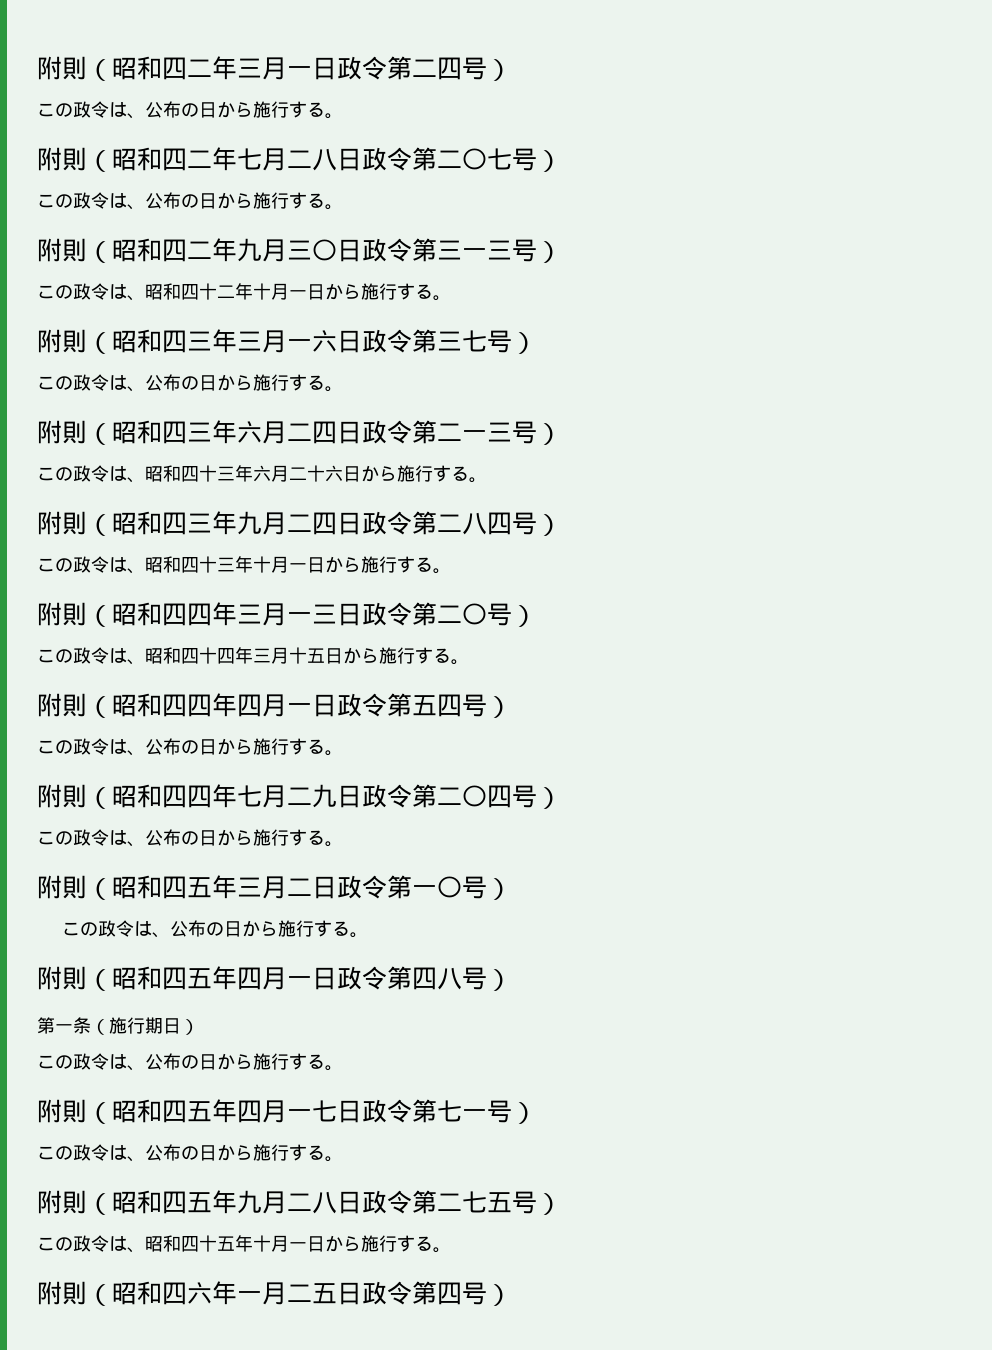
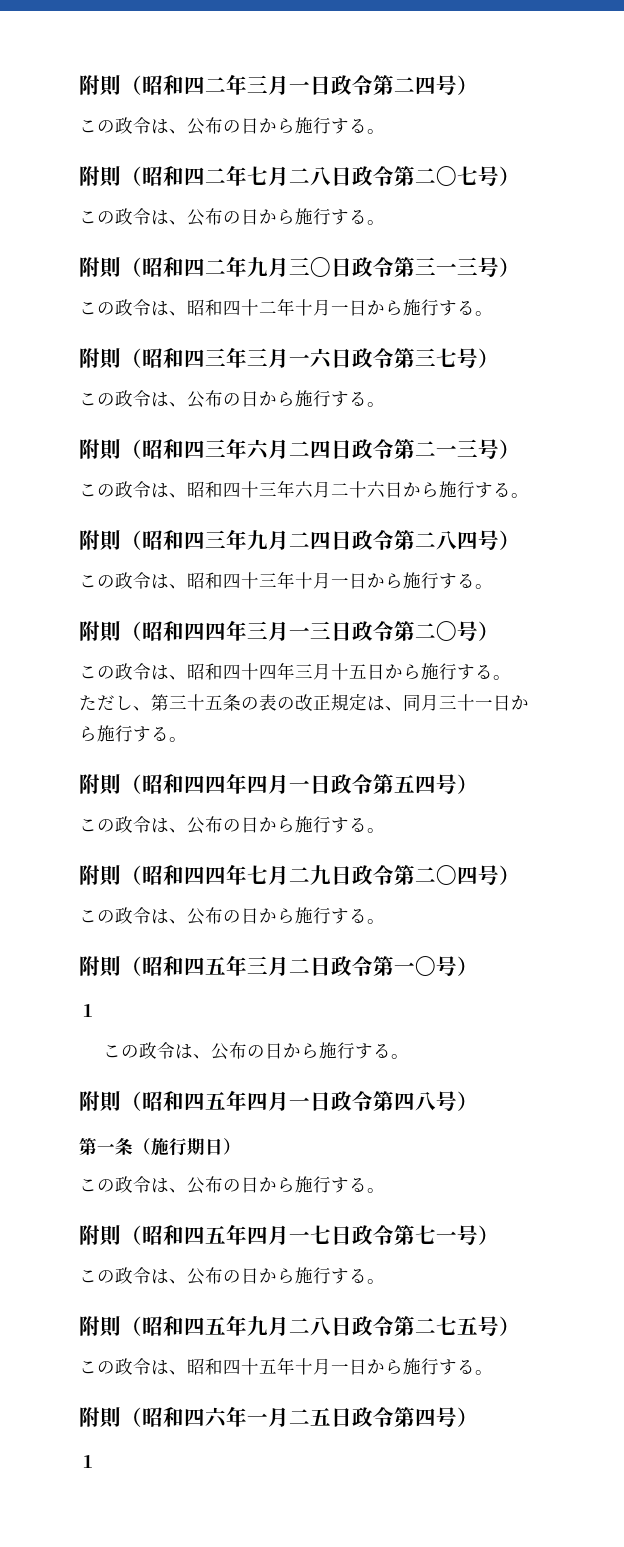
+ ただし、第三十五条の表の改正規定は、同月三十一日から施行する。
  附則（昭和四五年三月二日政令第一〇号）
+ １
  附則（昭和四六年一月二五日政令第四号）
+ １

